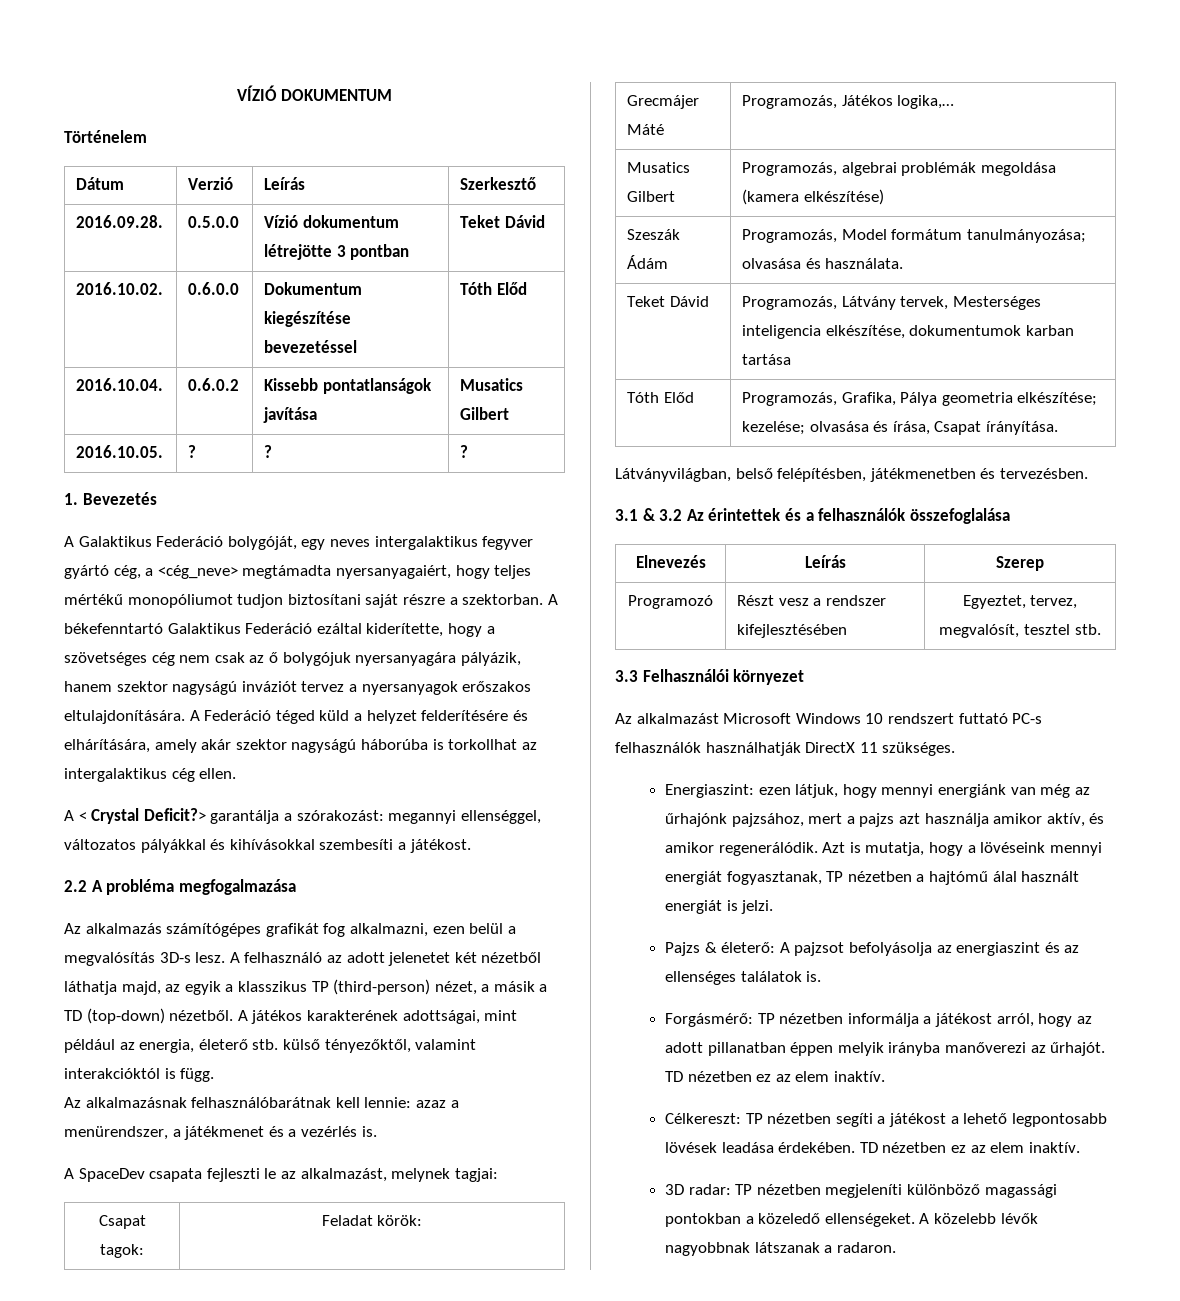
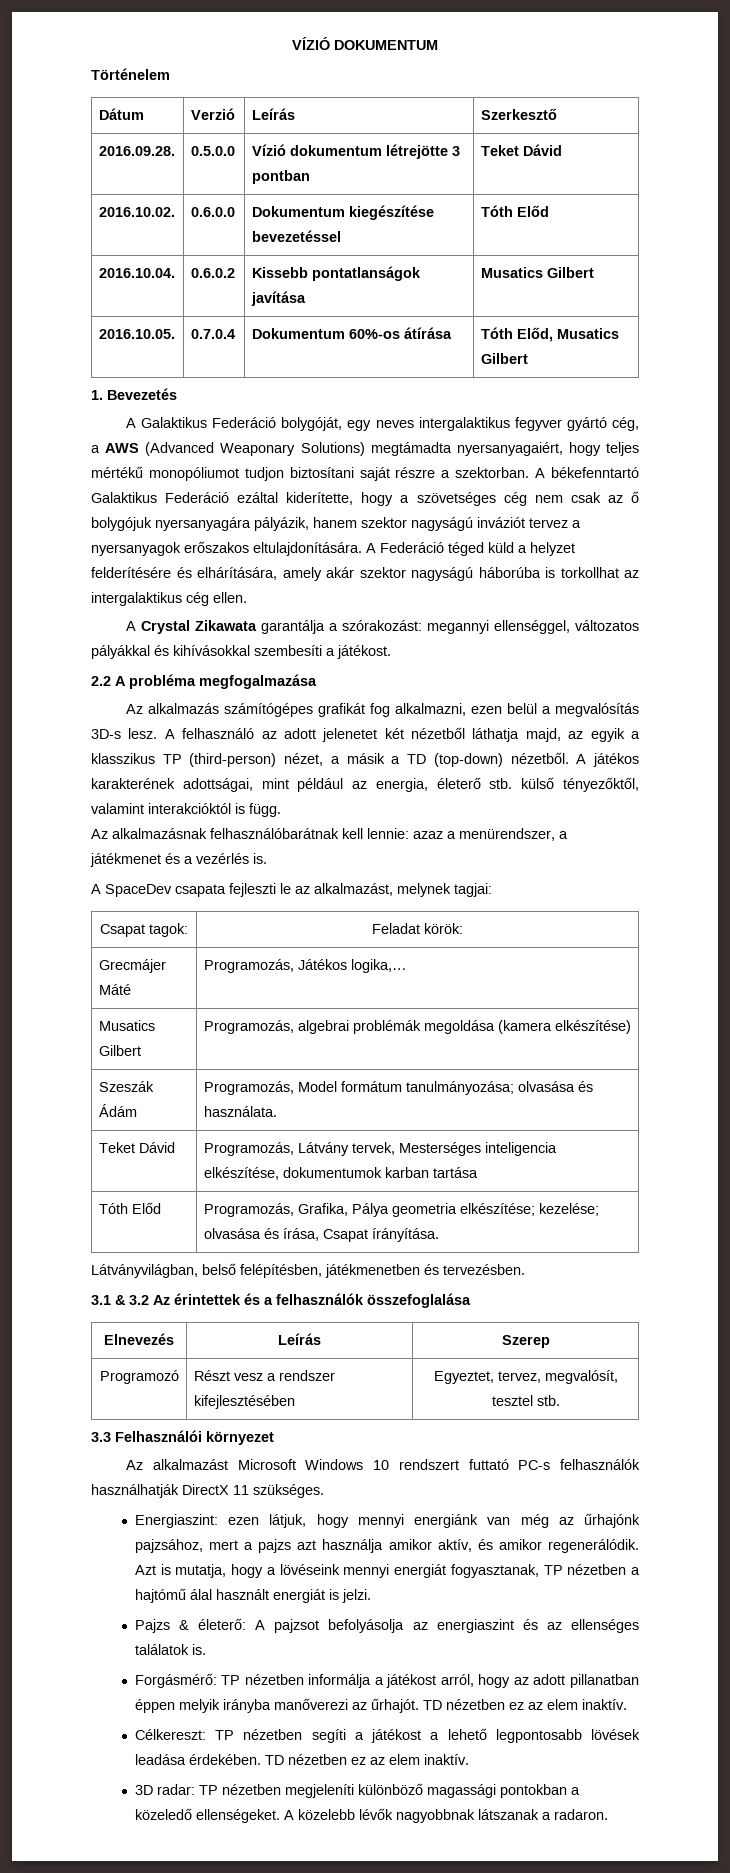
- 2016.10.05. | ? | ? | ?
+ 2016.10.05. | 0.7.0.4 | Dokumentum 60%-os átírása | Tóth Előd, Musatics Gilbert
- A Galaktikus Federáció bolygóját, egy neves intergalaktikus fegyver gyártó cég, a <cég_neve> megtámadta nyersanyagaiért, hogy teljes mértékű monopóliumot tudjon biztosítani saját részre a szektorban.
+ A Galaktikus Federáció bolygóját, egy neves intergalaktikus fegyver gyártó cég, a AWS (Advanced Weaponary Solutions) megtámadta nyersanyagaiért, hogy teljes mértékű monopóliumot tudjon biztosítani saját részre a szektorban.
- A < Crystal Deficit?> garantálja a szórakozást: megannyi ellenséggel, változatos pályákkal és kihívásokkal szembesíti a játékost.
+ A Crystal Zikawata garantálja a szórakozást: megannyi ellenséggel, változatos pályákkal és kihívásokkal szembesíti a játékost.

